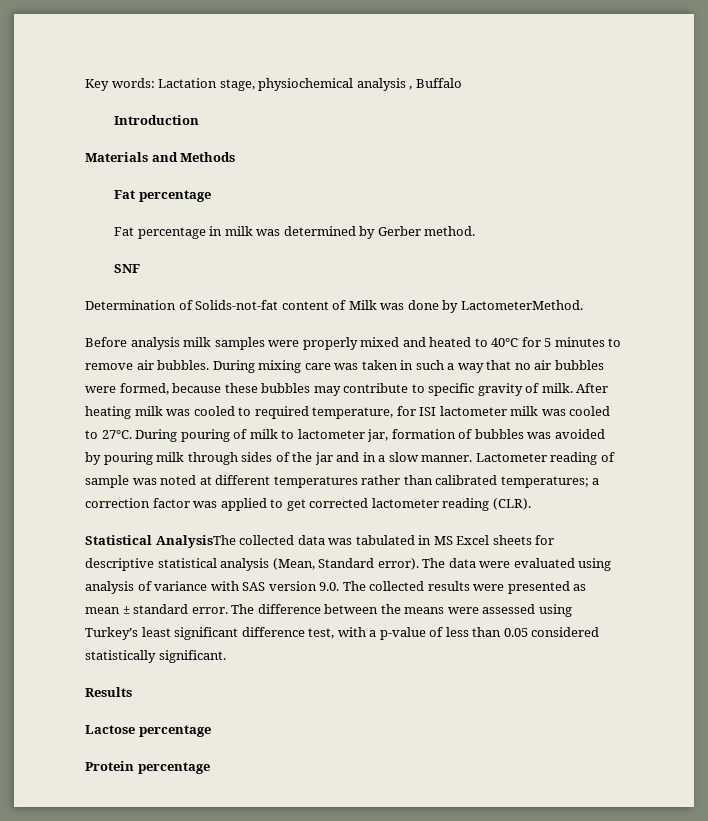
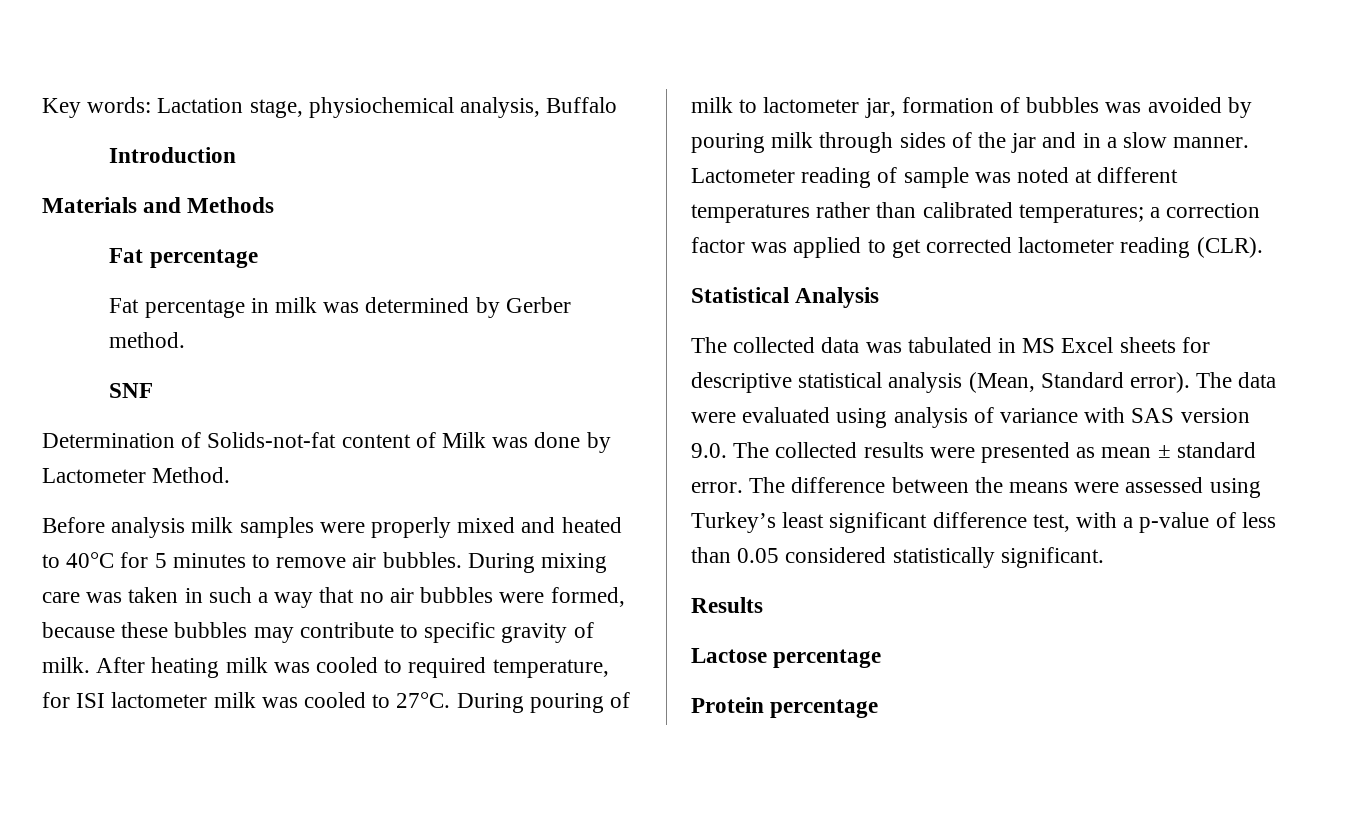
- Key words: Lactation stage, physiochemical analysis , Buffalo
+ Key words: Lactation stage, physiochemical analysis, Buffalo
- Determination of Solids-not-fat content of Milk was done by LactometerMethod.
+ Determination of Solids-not-fat content of Milk was done by Lactometer Method.
- Statistical AnalysisThe collected data was tabulated in MS Excel sheets for descriptive statistical analysis (Mean, Standard error).
+ Statistical Analysis
+ The collected data was tabulated in MS Excel sheets for descriptive statistical analysis (Mean, Standard error).

